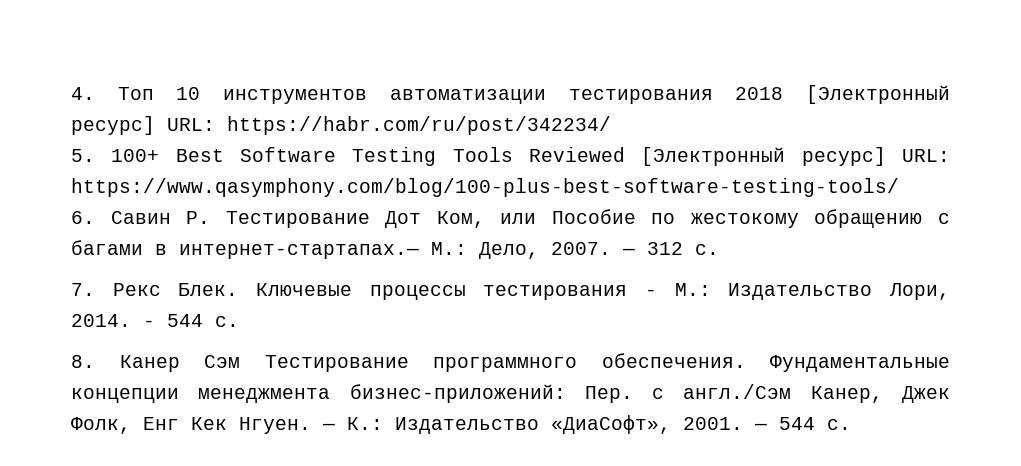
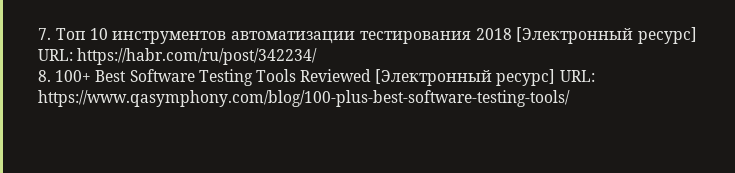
- 4. Топ 10 инструментов автоматизации тестирования 2018 [Электронный ресурс] URL: https://habr.com/ru/post/342234/
+ 7. Топ 10 инструментов автоматизации тестирования 2018 [Электронный ресурс] URL: https://habr.com/ru/post/342234/
- 5. 100+ Best Software Testing Tools Reviewed [Электронный ресурс] URL: https://www.qasymphony.com/blog/100-plus-best-software-testing-tools/
+ 8. 100+ Best Software Testing Tools Reviewed [Электронный ресурс] URL: https://www.qasymphony.com/blog/100-plus-best-software-testing-tools/
- 6. Савин Р. Тестирование Дот Ком, или Пособие по жестокому обращению с багами в интернет-стартапах.— М.: Дело, 2007. — 312 с.
- 7. Рекс Блек. Ключевые процессы тестирования - М.: Издательство Лори, 2014. - 544 с.
- 8. Канер Сэм Тестирование программного обеспечения. Фундаментальные концепции менеджмента бизнес-приложений: Пер. с англ./Сэм Канер, Джек Фолк, Енг Кек Нгуен. — К.: Издательство «ДиаСофт», 2001. — 544 с.

